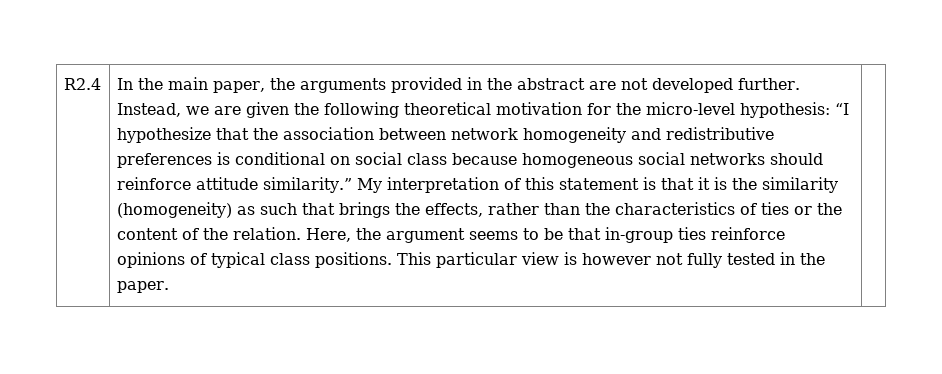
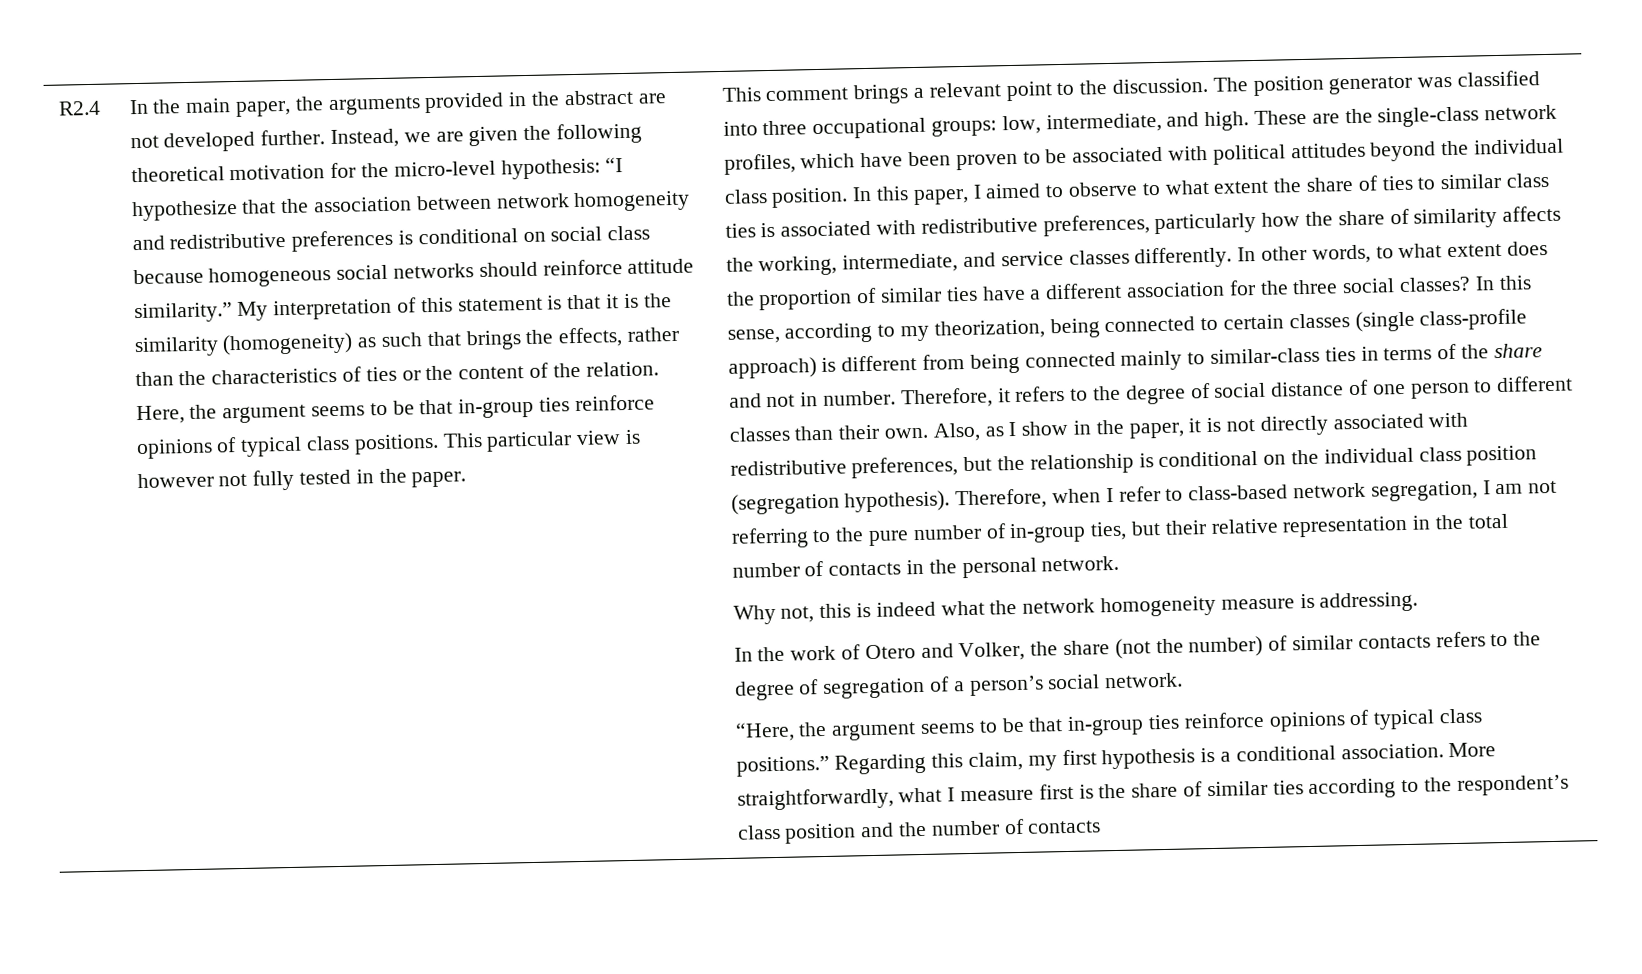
+ This comment brings a relevant point to the discussion. The position generator was classified into three occupational groups: low, intermediate, and high. These are the single-class network profiles, which have been proven to be associated with political attitudes beyond the individual class position. In this paper, I aimed to observe to what extent the share of ties to similar class ties is associated with redistributive preferences, particularly how the share of similarity affects the working, intermediate, and service classes differently. In other words, to what extent does the proportion of similar ties have a different association for the three social classes? In this sense, according to my theorization, being connected to certain classes (single class-profile approach) is different from being connected mainly to similar-class ties in terms of the share and not in number. Therefore, it refers to the degree of social distance of one person to different classes than their own. Also, as I show in the paper, it is not directly associated with redistributive preferences, but the relationship is conditional on the individual class position (segregation hypothesis). Therefore, when I refer to class-based network segregation, I am not referring to the pure number of in-group ties, but their relative representation in the total number of contacts in the personal network.
+ Why not, this is indeed what the network homogeneity measure is addressing.
+ In the work of Otero and Volker, the share (not the number) of similar contacts refers to the degree of segregation of a person’s social network.
+ “Here, the argument seems to be that in-group ties reinforce opinions of typical class positions.” Regarding this claim, my first hypothesis is a conditional association. More straightforwardly, what I measure first is the share of similar ties according to the respondent’s class position and the number of contacts

